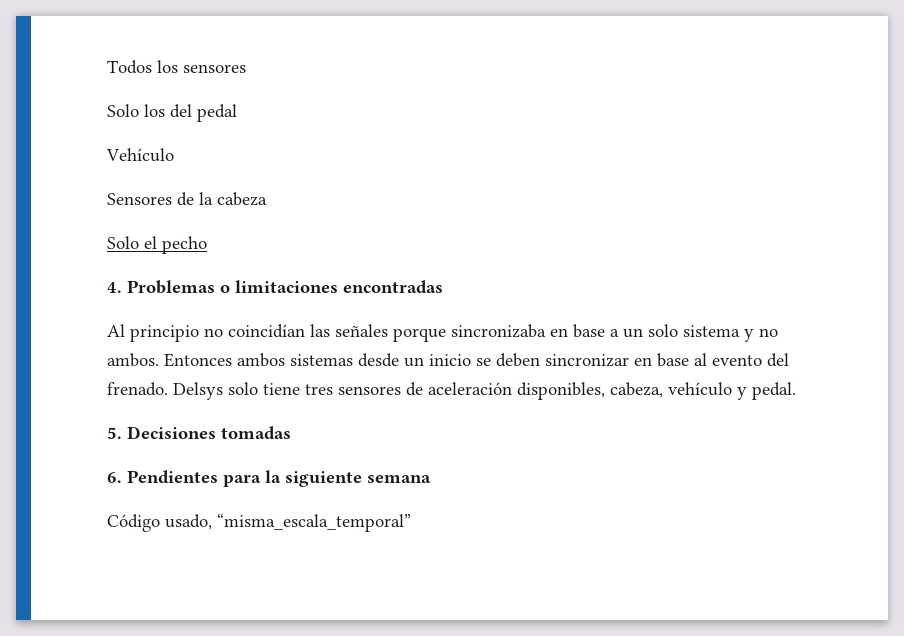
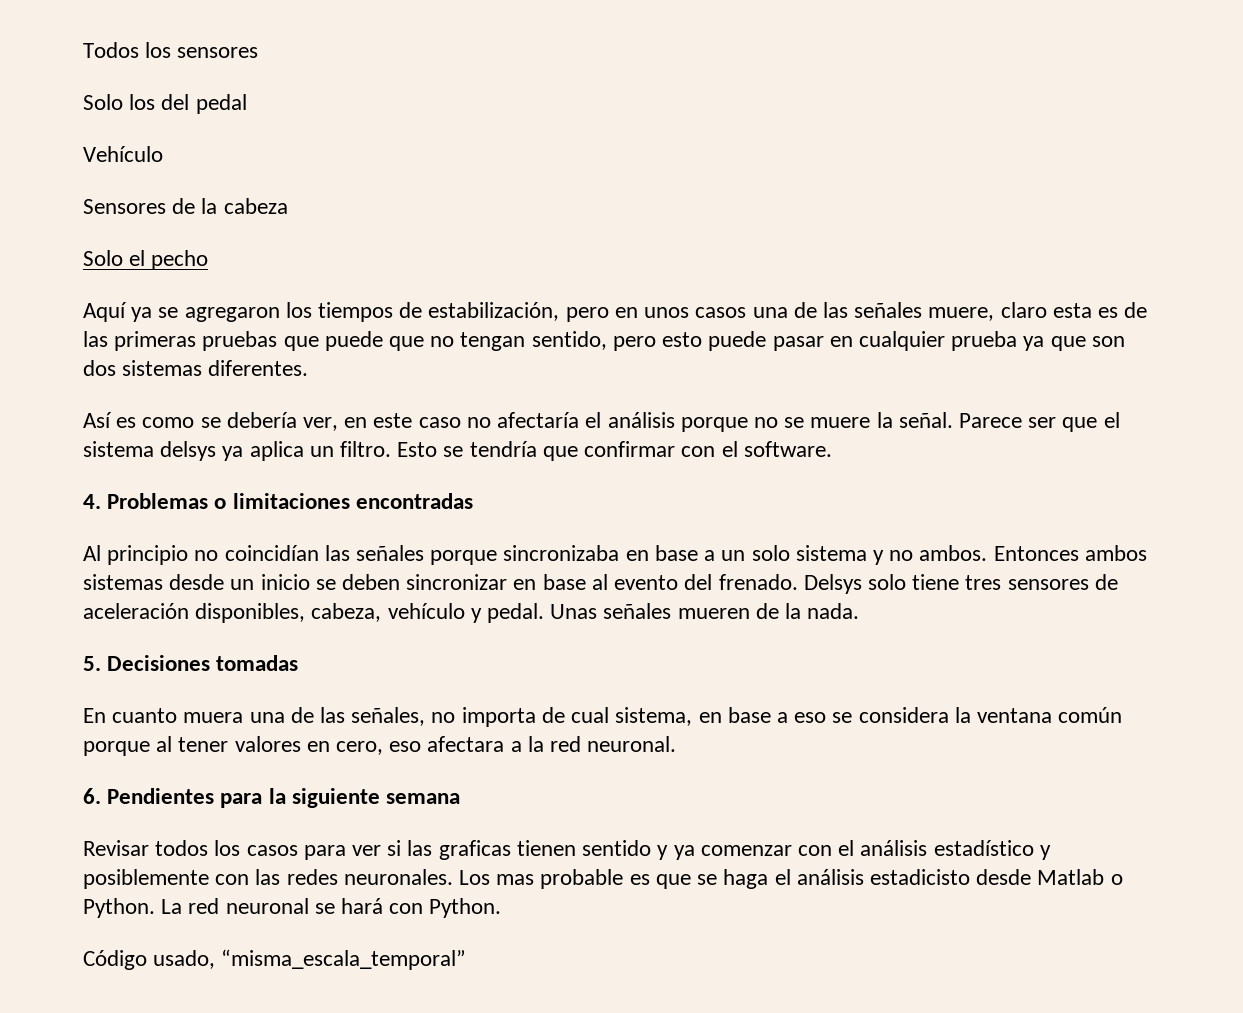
+ Aquí ya se agregaron los tiempos de estabilización, pero en unos casos una de las señales muere, claro esta es de las primeras pruebas que puede que no tengan sentido, pero esto puede pasar en cualquier prueba ya que son dos sistemas diferentes.
+ Así es como se debería ver, en este caso no afectaría el análisis porque no se muere la señal. Parece ser que el sistema delsys ya aplica un filtro. Esto se tendría que confirmar con el software.
- Delsys solo tiene tres sensores de aceleración disponibles, cabeza, vehículo y pedal.
+ Delsys solo tiene tres sensores de aceleración disponibles, cabeza, vehículo y pedal. Unas señales mueren de la nada.
  5. Decisiones tomadas
+ En cuanto muera una de las señales, no importa de cual sistema, en base a eso se considera la ventana común porque al tener valores en cero, eso afectara a la red neuronal.
+ Revisar todos los casos para ver si las graficas tienen sentido y ya comenzar con el análisis estadístico y posiblemente con las redes neuronales. Los mas probable es que se haga el análisis estadicisto desde Matlab o Python. La red neuronal se hará con Python.

